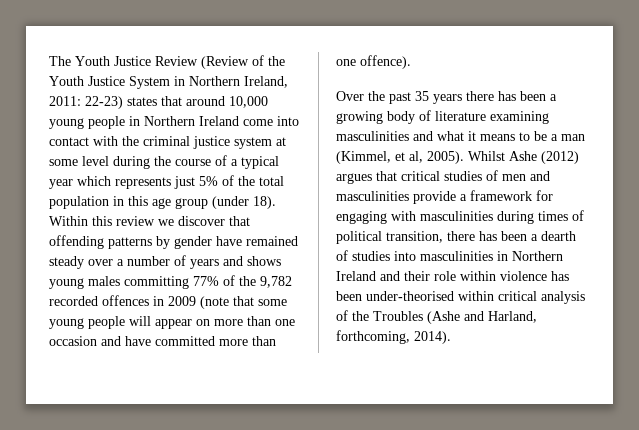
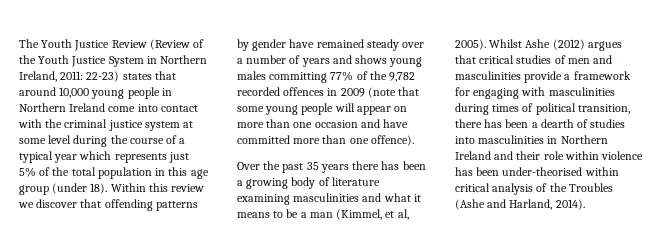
- Whilst Ashe (2012) argues that critical studies of men and masculinities provide a framework for engaging with masculinities during times of political transition, there has been a dearth of studies into masculinities in Northern Ireland and their role within violence has been under-theorised within critical analysis of the Troubles (Ashe and Harland, forthcoming, 2014).
+ Whilst Ashe (2012) argues that critical studies of men and masculinities provide a framework for engaging with masculinities during times of political transition, there has been a dearth of studies into masculinities in Northern Ireland and their role within violence has been under-theorised within critical analysis of the Troubles (Ashe and Harland, 2014).

